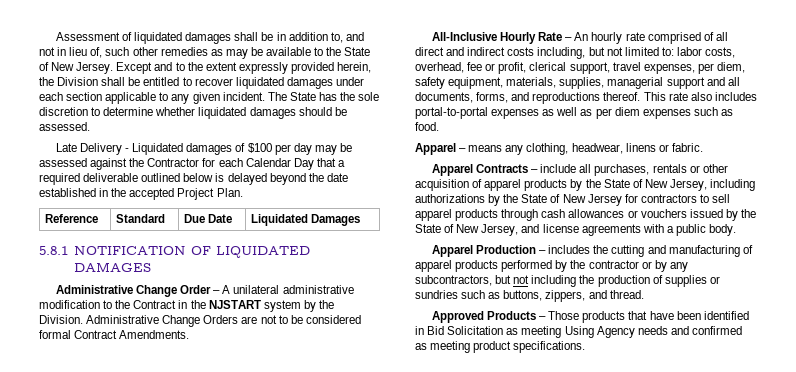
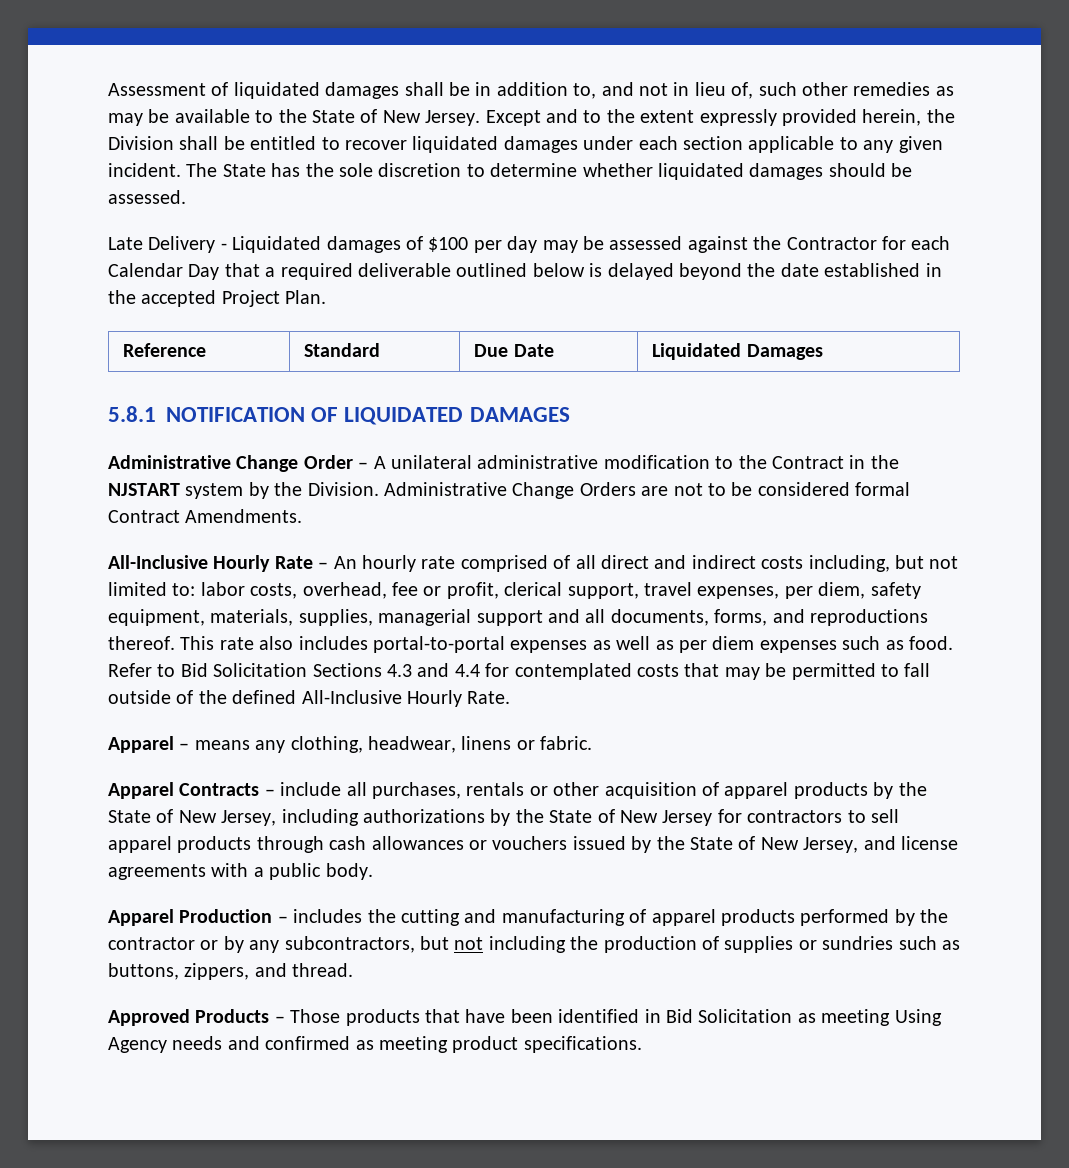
+ Refer to Bid Solicitation Sections 4.3 and 4.4 for contemplated costs that may be permitted to fall outside of the defined All-Inclusive Hourly Rate.

